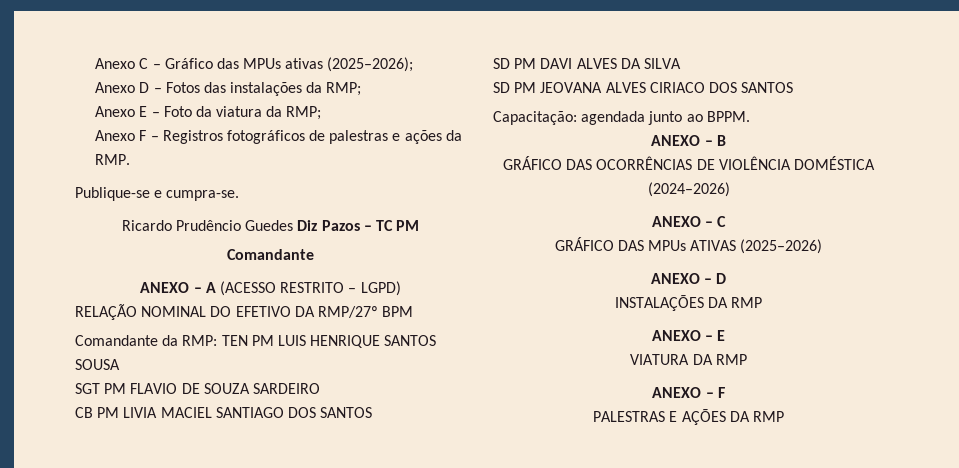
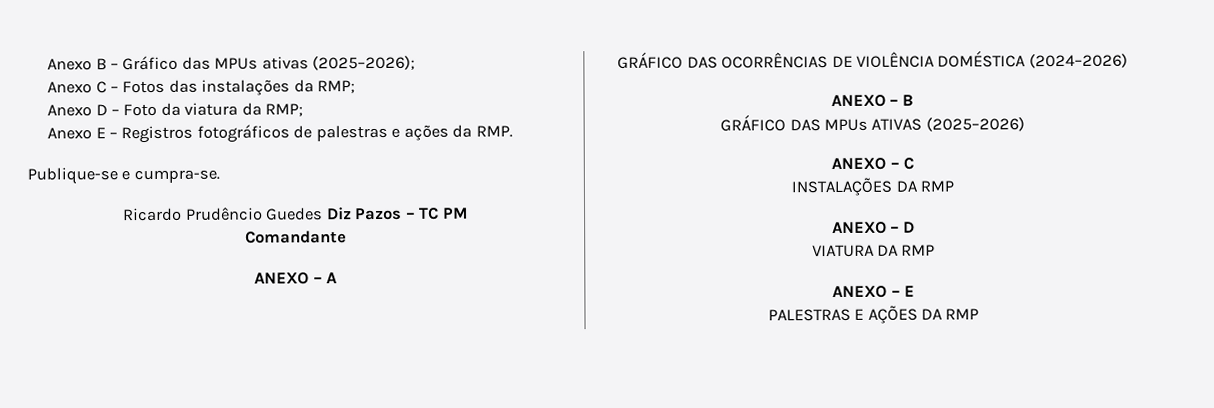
- Anexo C – Gráfico das MPUs ativas (2025–2026);
+ Anexo B – Gráfico das MPUs ativas (2025–2026);
- Anexo D – Fotos das instalações da RMP;
+ Anexo C – Fotos das instalações da RMP;
- Anexo E – Foto da viatura da RMP;
+ Anexo D – Foto da viatura da RMP;
- Anexo F – Registros fotográficos de palestras e ações da RMP.
+ Anexo E – Registros fotográficos de palestras e ações da RMP.
- ANEXO – A (ACESSO RESTRITO – LGPD)
- RELAÇÃO NOMINAL DO EFETIVO DA RMP/27º BPM
- Comandante da RMP: TEN PM LUIS HENRIQUE SANTOS SOUSA
- SGT PM FLAVIO DE SOUZA SARDEIRO
- CB PM LIVIA MACIEL SANTIAGO DOS SANTOS
- SD PM DAVI ALVES DA SILVA
- SD PM JEOVANA ALVES CIRIACO DOS SANTOS
- Capacitação: agendada junto ao BPPM.
- ANEXO – B
+ ANEXO – A
- ANEXO – C
+ ANEXO – B
- ANEXO – D
+ ANEXO – C
- ANEXO – E
+ ANEXO – D
- ANEXO – F
+ ANEXO – E

